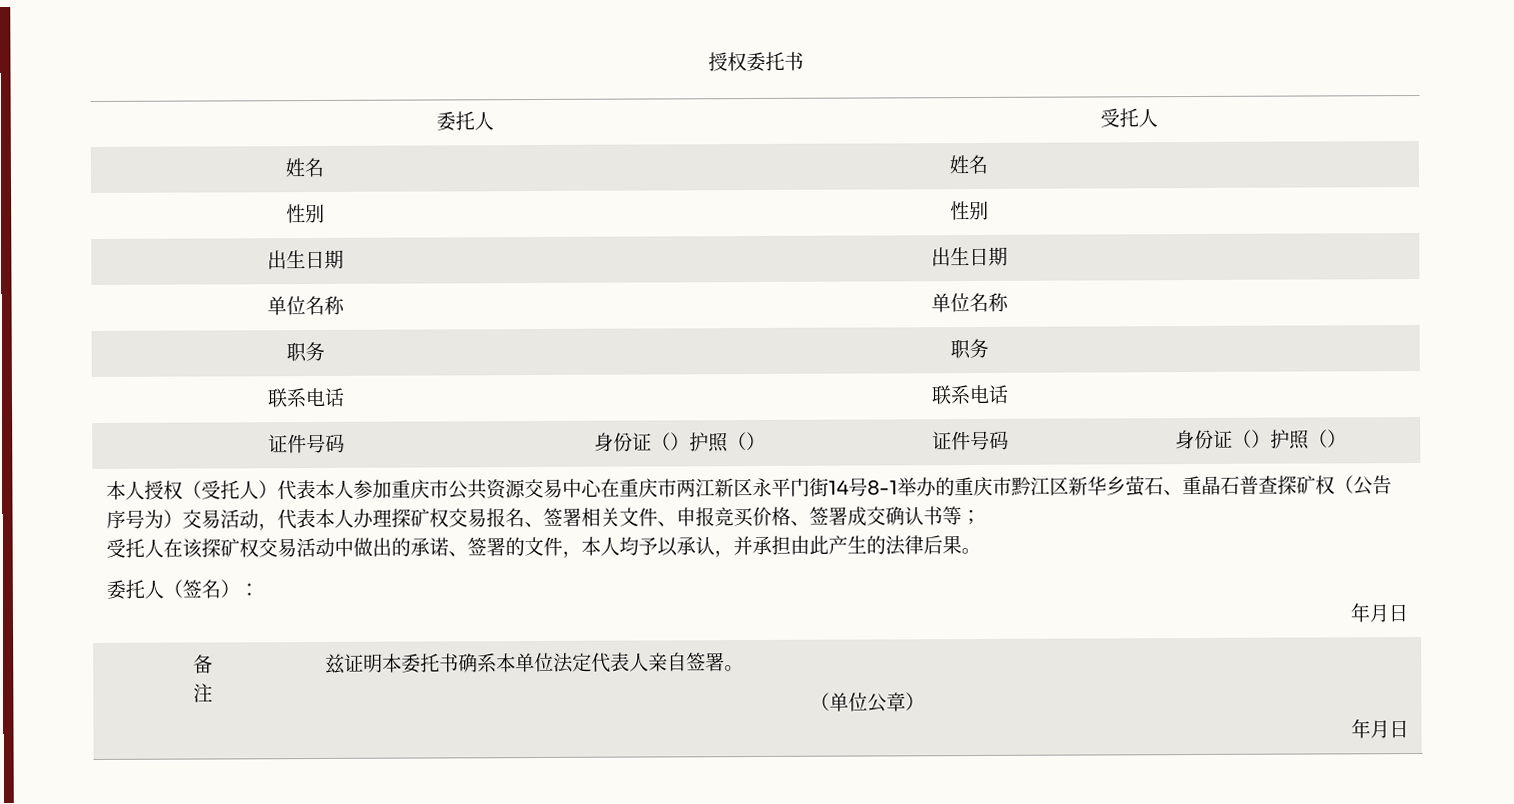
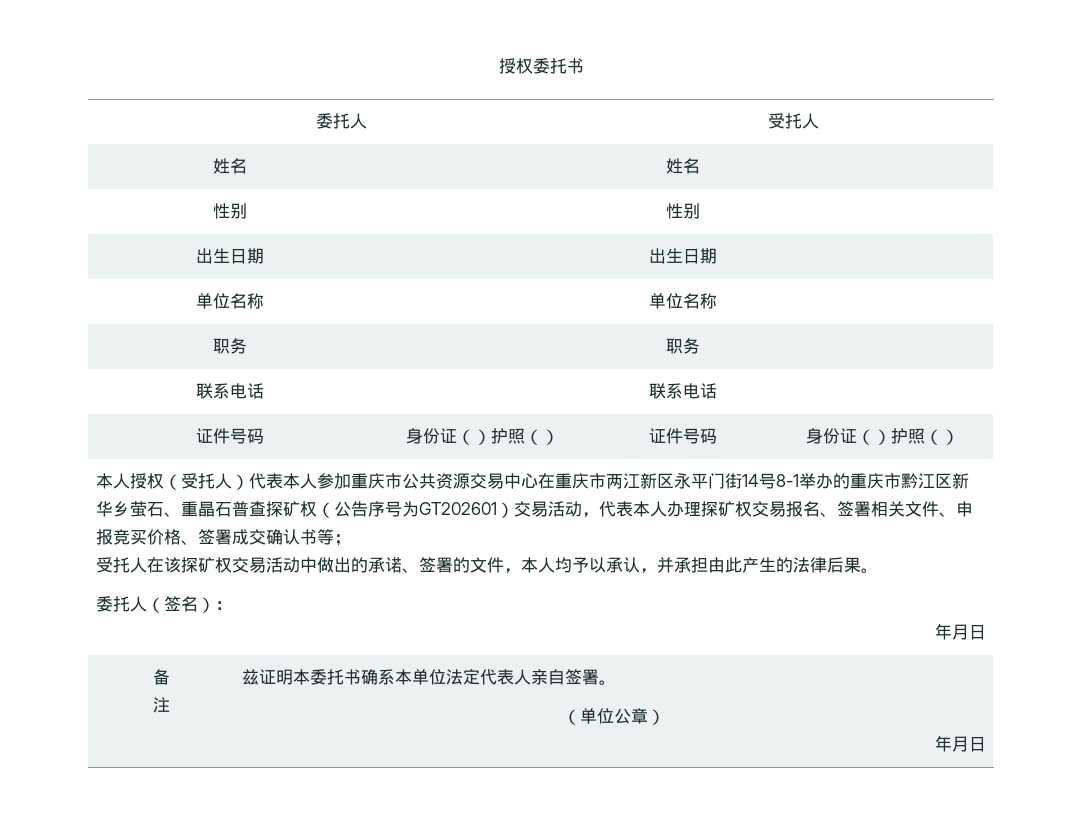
- 本人授权（受托人）代表本人参加重庆市公共资源交易中心在重庆市两江新区永平门街14号8-1举办的重庆市黔江区新华乡萤石、重晶石普查探矿权（公告序号为）交易活动，代表本人办理探矿权交易报名、签署相关文件、申报竞买价格、签署成交确认书等；
+ 本人授权（受托人）代表本人参加重庆市公共资源交易中心在重庆市两江新区永平门街14号8-1举办的重庆市黔江区新华乡萤石、重晶石普查探矿权（公告序号为GT202601）交易活动，代表本人办理探矿权交易报名、签署相关文件、申报竞买价格、签署成交确认书等；

